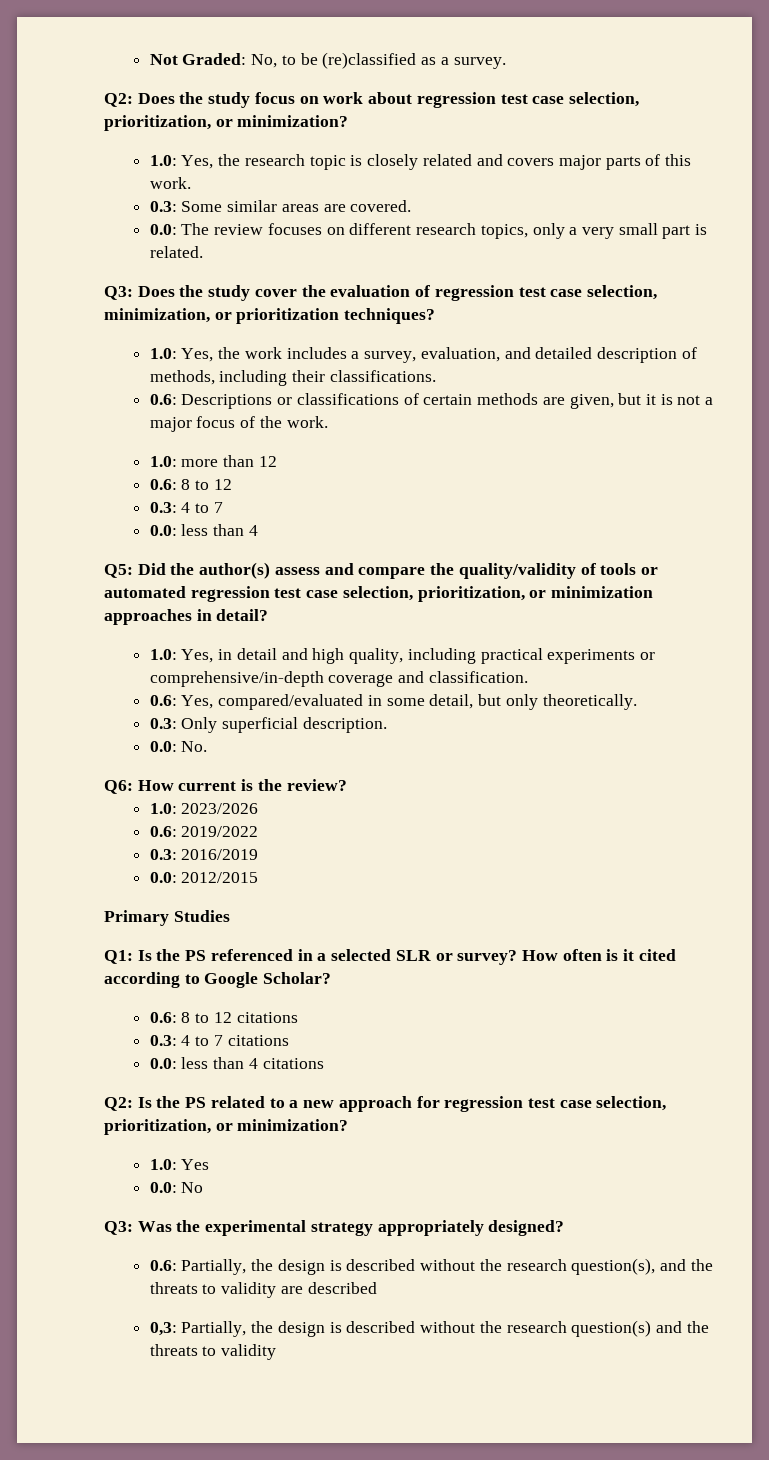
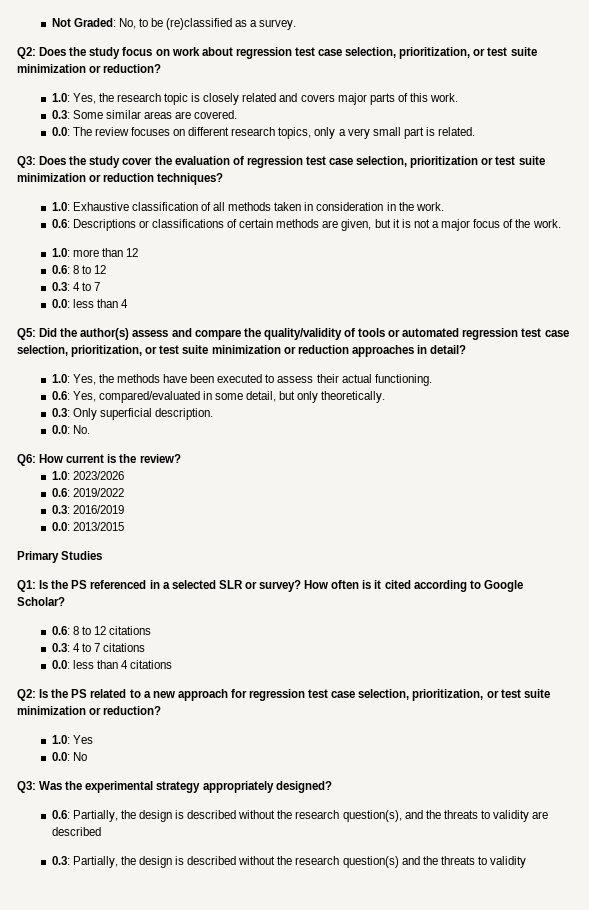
- Q2: Does the study focus on work about regression test case selection, prioritization, or minimization?
+ Q2: Does the study focus on work about regression test case selection, prioritization, or test suite minimization or reduction?
- Q3: Does the study cover the evaluation of regression test case selection, minimization, or prioritization techniques?
- 1.0: Yes, the work includes a survey, evaluation, and detailed description of methods, including their classifications.
+ Q3: Does the study cover the evaluation of regression test case selection, prioritization or test suite minimization or reduction techniques?
+ 1.0: Exhaustive classification of all methods taken in consideration in the work.
- Q5: Did the author(s) assess and compare the quality/validity of tools or automated regression test case selection, prioritization, or minimization approaches in detail?
+ Q5: Did the author(s) assess and compare the quality/validity of tools or automated regression test case selection, prioritization, or test suite minimization or reduction approaches in detail?
- 1.0: Yes, in detail and high quality, including practical experiments or comprehensive/in-depth coverage and classification.
+ 1.0: Yes, the methods have been executed to assess their actual functioning.
- 0.0: 2012/2015
+ 0.0: 2013/2015
- Q2: Is the PS related to a new approach for regression test case selection, prioritization, or minimization?
+ Q2: Is the PS related to a new approach for regression test case selection, prioritization, or test suite minimization or reduction?
- 0,3: Partially, the design is described without the research question(s) and the threats to validity
+ 0.3: Partially, the design is described without the research question(s) and the threats to validity

